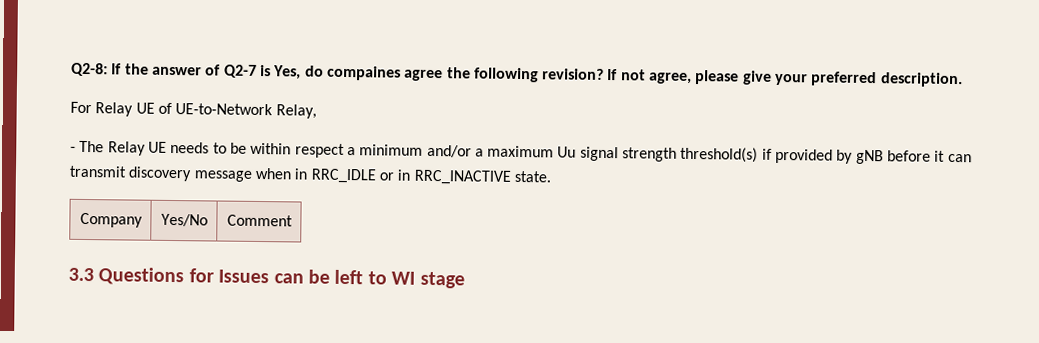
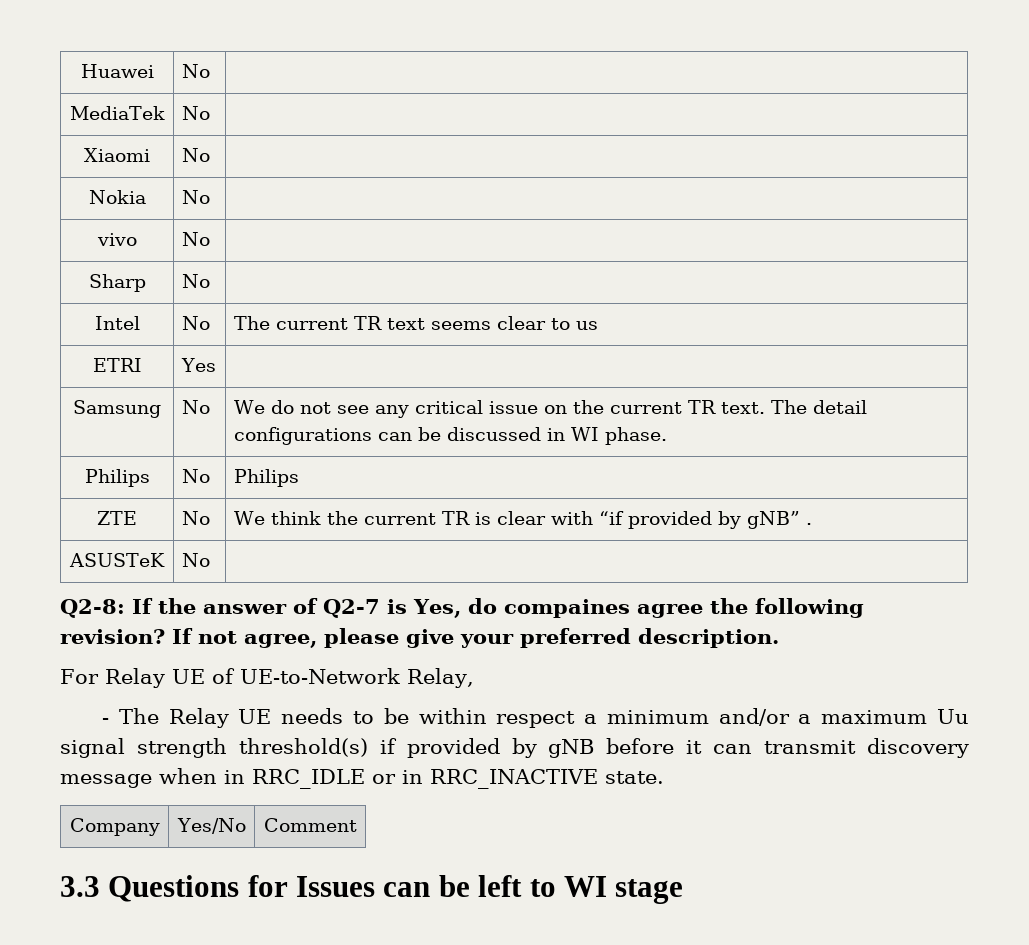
+ Huawei | No |
+ MediaTek | No |
+ Xiaomi | No |
+ Nokia | No |
+ vivo | No |
+ Sharp | No |
+ Intel | No | The current TR text seems clear to us
+ ETRI | Yes |
+ Samsung | No | We do not see any critical issue on the current TR text. The detail configurations can be discussed in WI phase.
+ Philips | No | Philips
+ ZTE | No | We think the current TR is clear with “if provided by gNB” .
+ ASUSTeK | No |

